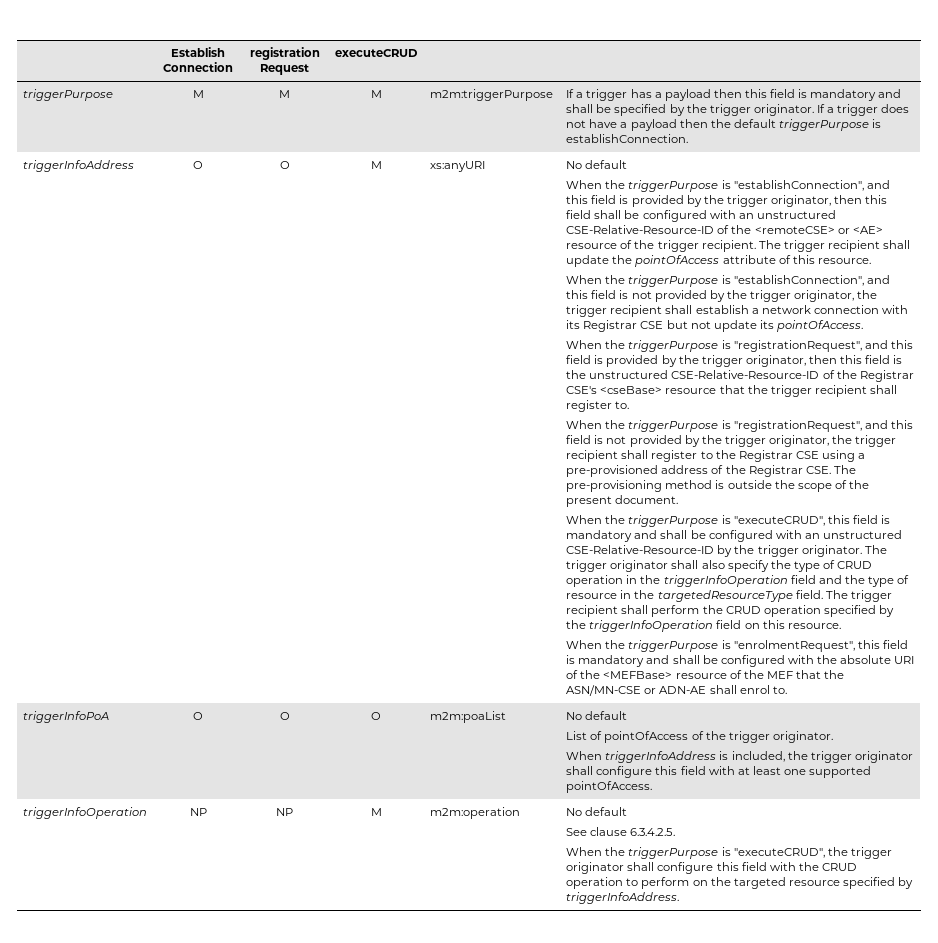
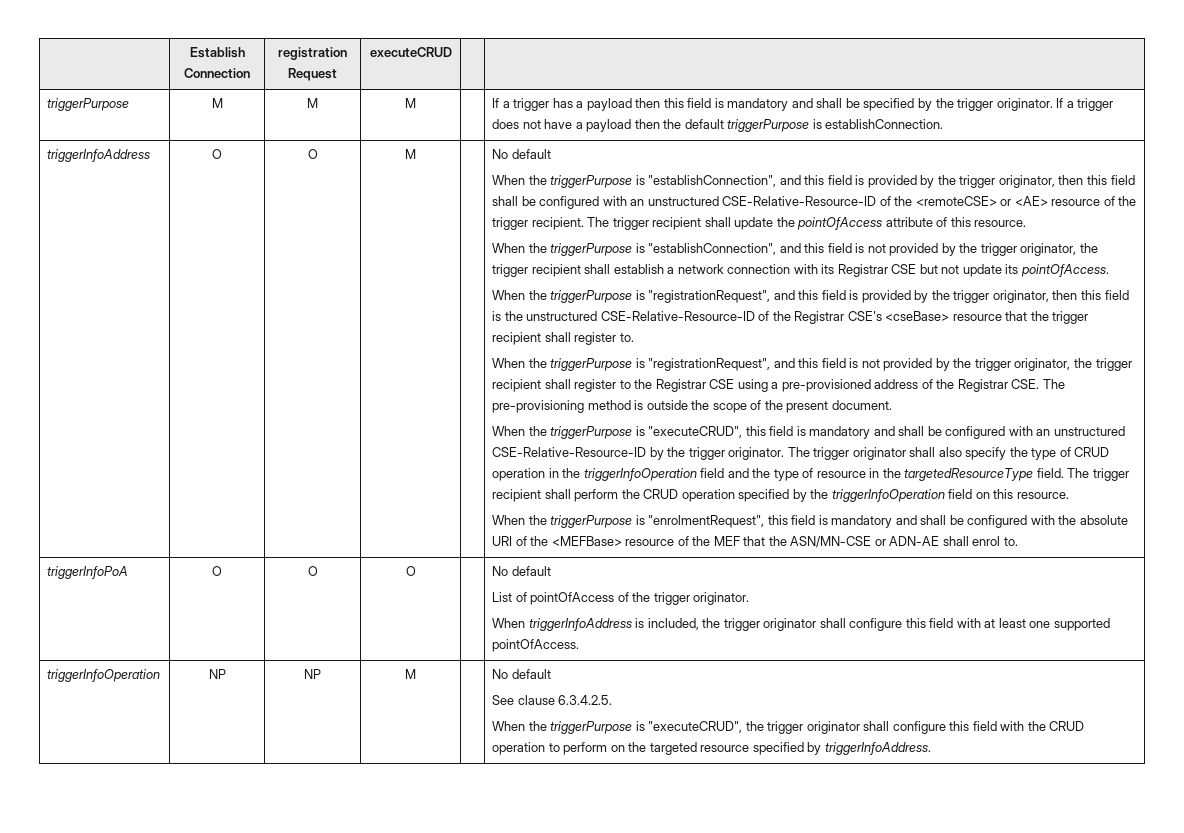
- triggerPurpose | M | M | M | m2m:triggerPurpose | If a trigger has a payload then this field is mandatory and shall be specified by the trigger originator. If a trigger does not have a payload then the default triggerPurpose is establishConnection.
+ triggerPurpose | M | M | M | | If a trigger has a payload then this field is mandatory and shall be specified by the trigger originator. If a trigger does not have a payload then the default triggerPurpose is establishConnection.
- xs:anyURI
- triggerInfoPoA | O | O | O | m2m:poaList | No default
+ triggerInfoPoA | O | O | O | | No default
- triggerInfoOperation | NP | NP | M | m2m:operation | No default
+ triggerInfoOperation | NP | NP | M | | No default

